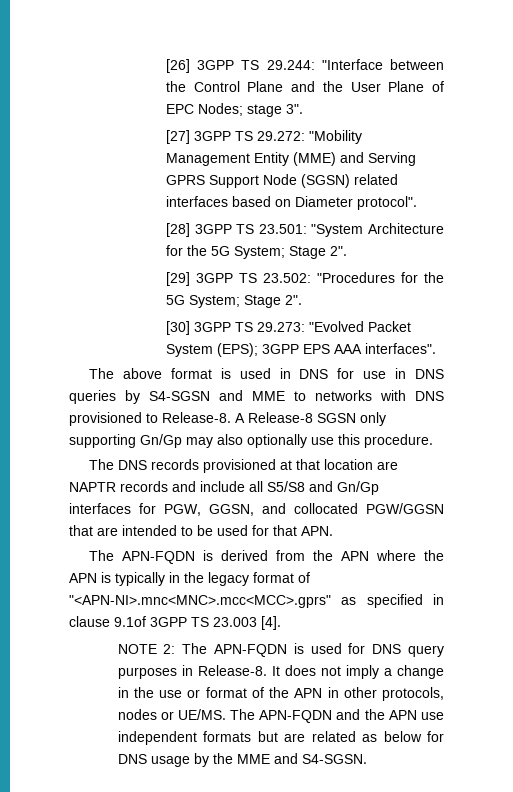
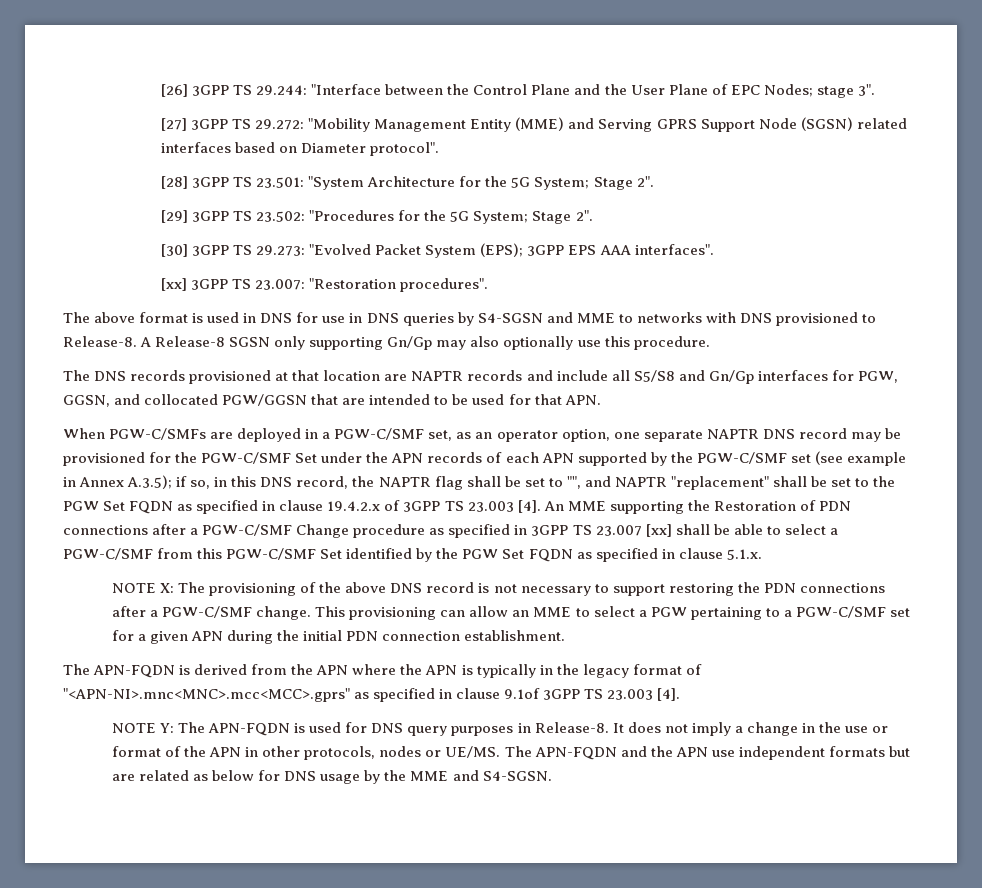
+ [xx] 3GPP TS 23.007: "Restoration procedures".
+ When PGW-C/SMFs are deployed in a PGW-C/SMF set, as an operator option, one separate NAPTR DNS record may be provisioned for the PGW-C/SMF Set under the APN records of each APN supported by the PGW-C/SMF set (see example in Annex A.3.5); if so, in this DNS record, the NAPTR flag shall be set to "", and NAPTR "replacement" shall be set to the PGW Set FQDN as specified in clause 19.4.2.x of 3GPP TS 23.003 [4]. An MME supporting the Restoration of PDN connections after a PGW-C/SMF Change procedure as specified in 3GPP TS 23.007 [xx] shall be able to select a PGW-C/SMF from this PGW-C/SMF Set identified by the PGW Set FQDN as specified in clause 5.1.x.
+ NOTE X: The provisioning of the above DNS record is not necessary to support restoring the PDN connections after a PGW-C/SMF change. This provisioning can allow an MME to select a PGW pertaining to a PGW-C/SMF set for a given APN during the initial PDN connection establishment.
- NOTE 2: The APN-FQDN is used for DNS query purposes in Release-8.
+ NOTE Y: The APN-FQDN is used for DNS query purposes in Release-8.

